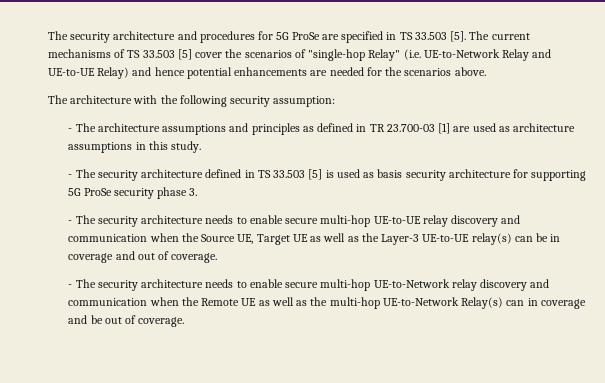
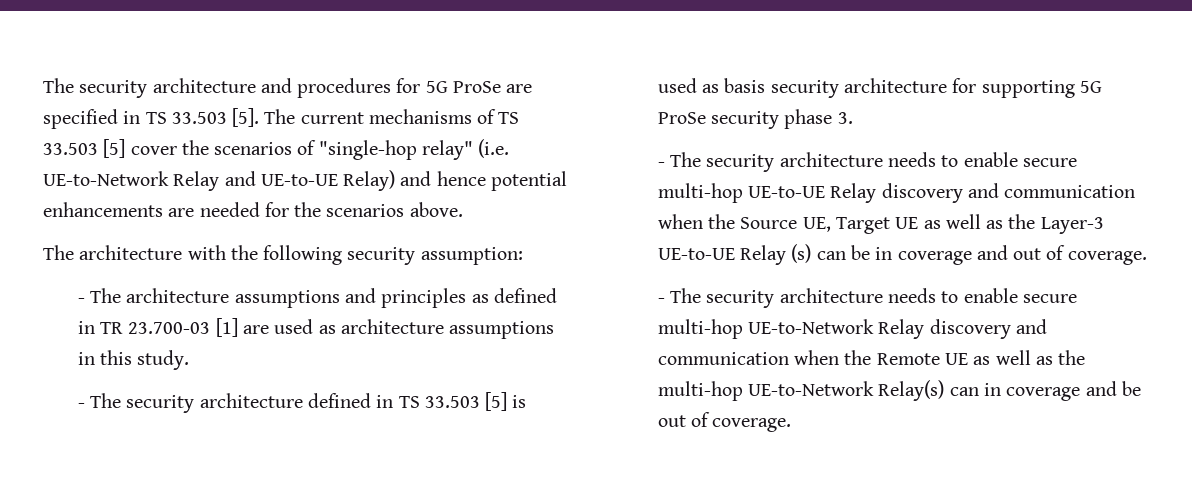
- The current mechanisms of TS 33.503 [5] cover the scenarios of "single-hop Relay" (i.e. UE-to-Network Relay and UE-to-UE Relay) and hence potential enhancements are needed for the scenarios above.
+ The current mechanisms of TS 33.503 [5] cover the scenarios of "single-hop relay" (i.e. UE-to-Network Relay and UE-to-UE Relay) and hence potential enhancements are needed for the scenarios above.
- - The security architecture needs to enable secure multi-hop UE-to-UE relay discovery and communication when the Source UE, Target UE as well as the Layer-3 UE-to-UE relay(s) can be in coverage and out of coverage.
+ - The security architecture needs to enable secure multi-hop UE-to-UE Relay discovery and communication when the Source UE, Target UE as well as the Layer-3 UE-to-UE Relay (s) can be in coverage and out of coverage.
- - The security architecture needs to enable secure multi-hop UE-to-Network relay discovery and communication when the Remote UE as well as the multi-hop UE-to-Network Relay(s) can in coverage and be out of coverage.
+ - The security architecture needs to enable secure multi-hop UE-to-Network Relay discovery and communication when the Remote UE as well as the multi-hop UE-to-Network Relay(s) can in coverage and be out of coverage.

